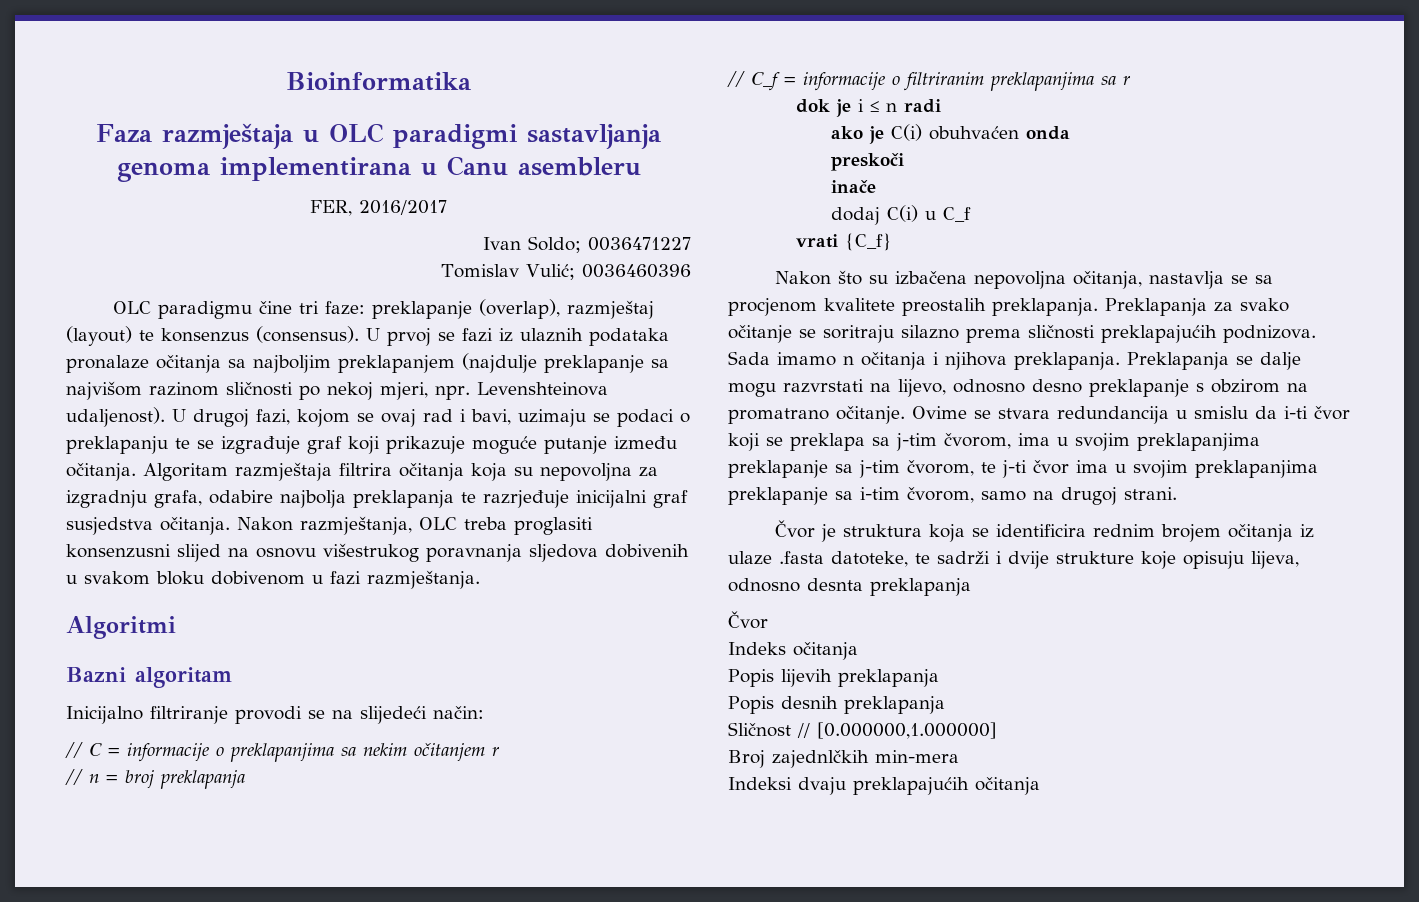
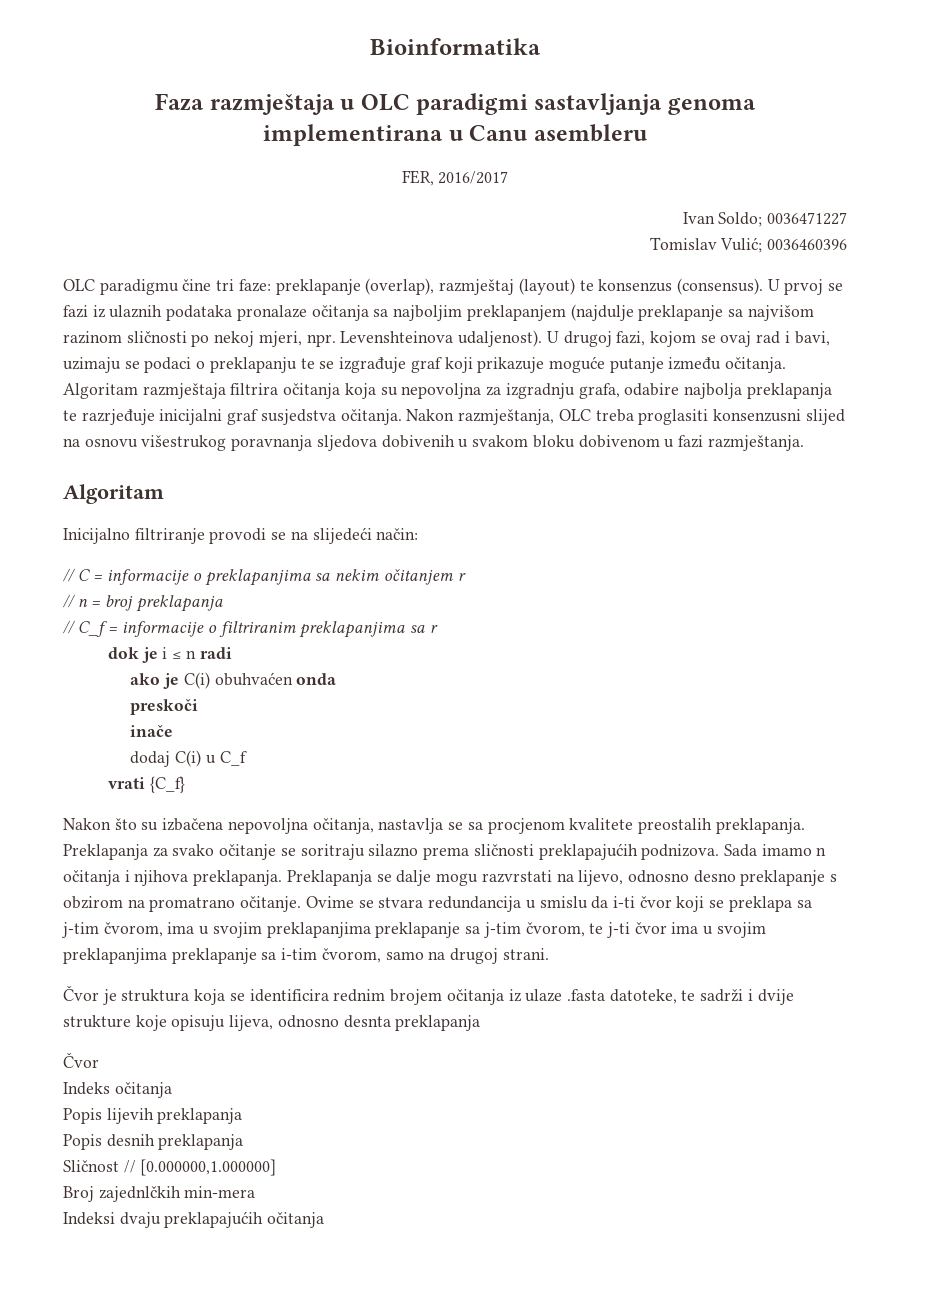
  Nakon razmještanja, OLC treba proglasiti konsenzusni slijed na osnovu višestrukog poravnanja sljedova dobivenih u svakom bloku dobivenom u fazi razmještanja.
- Algoritmi
- Bazni algoritam
+ Algoritam

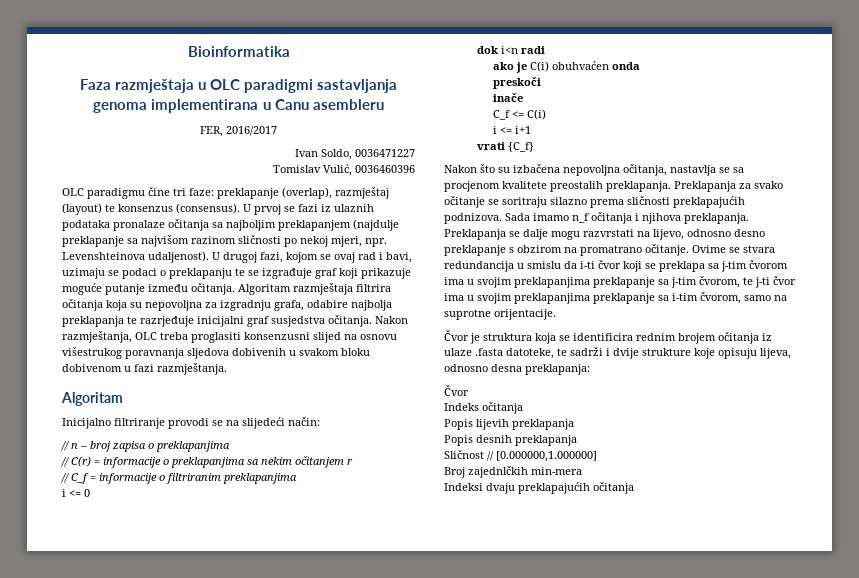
- Ivan Soldo; 0036471227
+ Ivan Soldo, 0036471227
- Tomislav Vulić; 0036460396
+ Tomislav Vulić, 0036460396
- // C = informacije o preklapanjima sa nekim očitanjem r
+ // n – broj zapisa o preklapanjima
+ // C(r) = informacije o preklapanjima sa nekim očitanjem r
- // n = broj preklapanja
- // C_f = informacije o filtriranim preklapanjima sa r
- dok je i ≤ n radi
+ // C_f = informacije o filtriranim preklapanjima
+ i <= 0
+ dok i<n radi
- dodaj C(i) u C_f
+ C_f <= C(i)
+ i <= i+1
- Sada imamo n očitanja i njihova preklapanja.
+ Sada imamo n_f očitanja i njihova preklapanja.
- Ovime se stvara redundancija u smislu da i-ti čvor koji se preklapa sa j-tim čvorom, ima u svojim preklapanjima preklapanje sa j-tim čvorom, te j-ti čvor ima u svojim preklapanjima preklapanje sa i-tim čvorom, samo na drugoj strani.
+ Ovime se stvara redundancija u smislu da i-ti čvor koji se preklapa sa j-tim čvorom ima u svojim preklapanjima preklapanje sa j-tim čvorom, te j-ti čvor ima u svojim preklapanjima preklapanje sa i-tim čvorom, samo na suprotne orijentacije.
- Čvor je struktura koja se identificira rednim brojem očitanja iz ulaze .fasta datoteke, te sadrži i dvije strukture koje opisuju lijeva, odnosno desnta preklapanja
+ Čvor je struktura koja se identificira rednim brojem očitanja iz ulaze .fasta datoteke, te sadrži i dvije strukture koje opisuju lijeva, odnosno desna preklapanja:

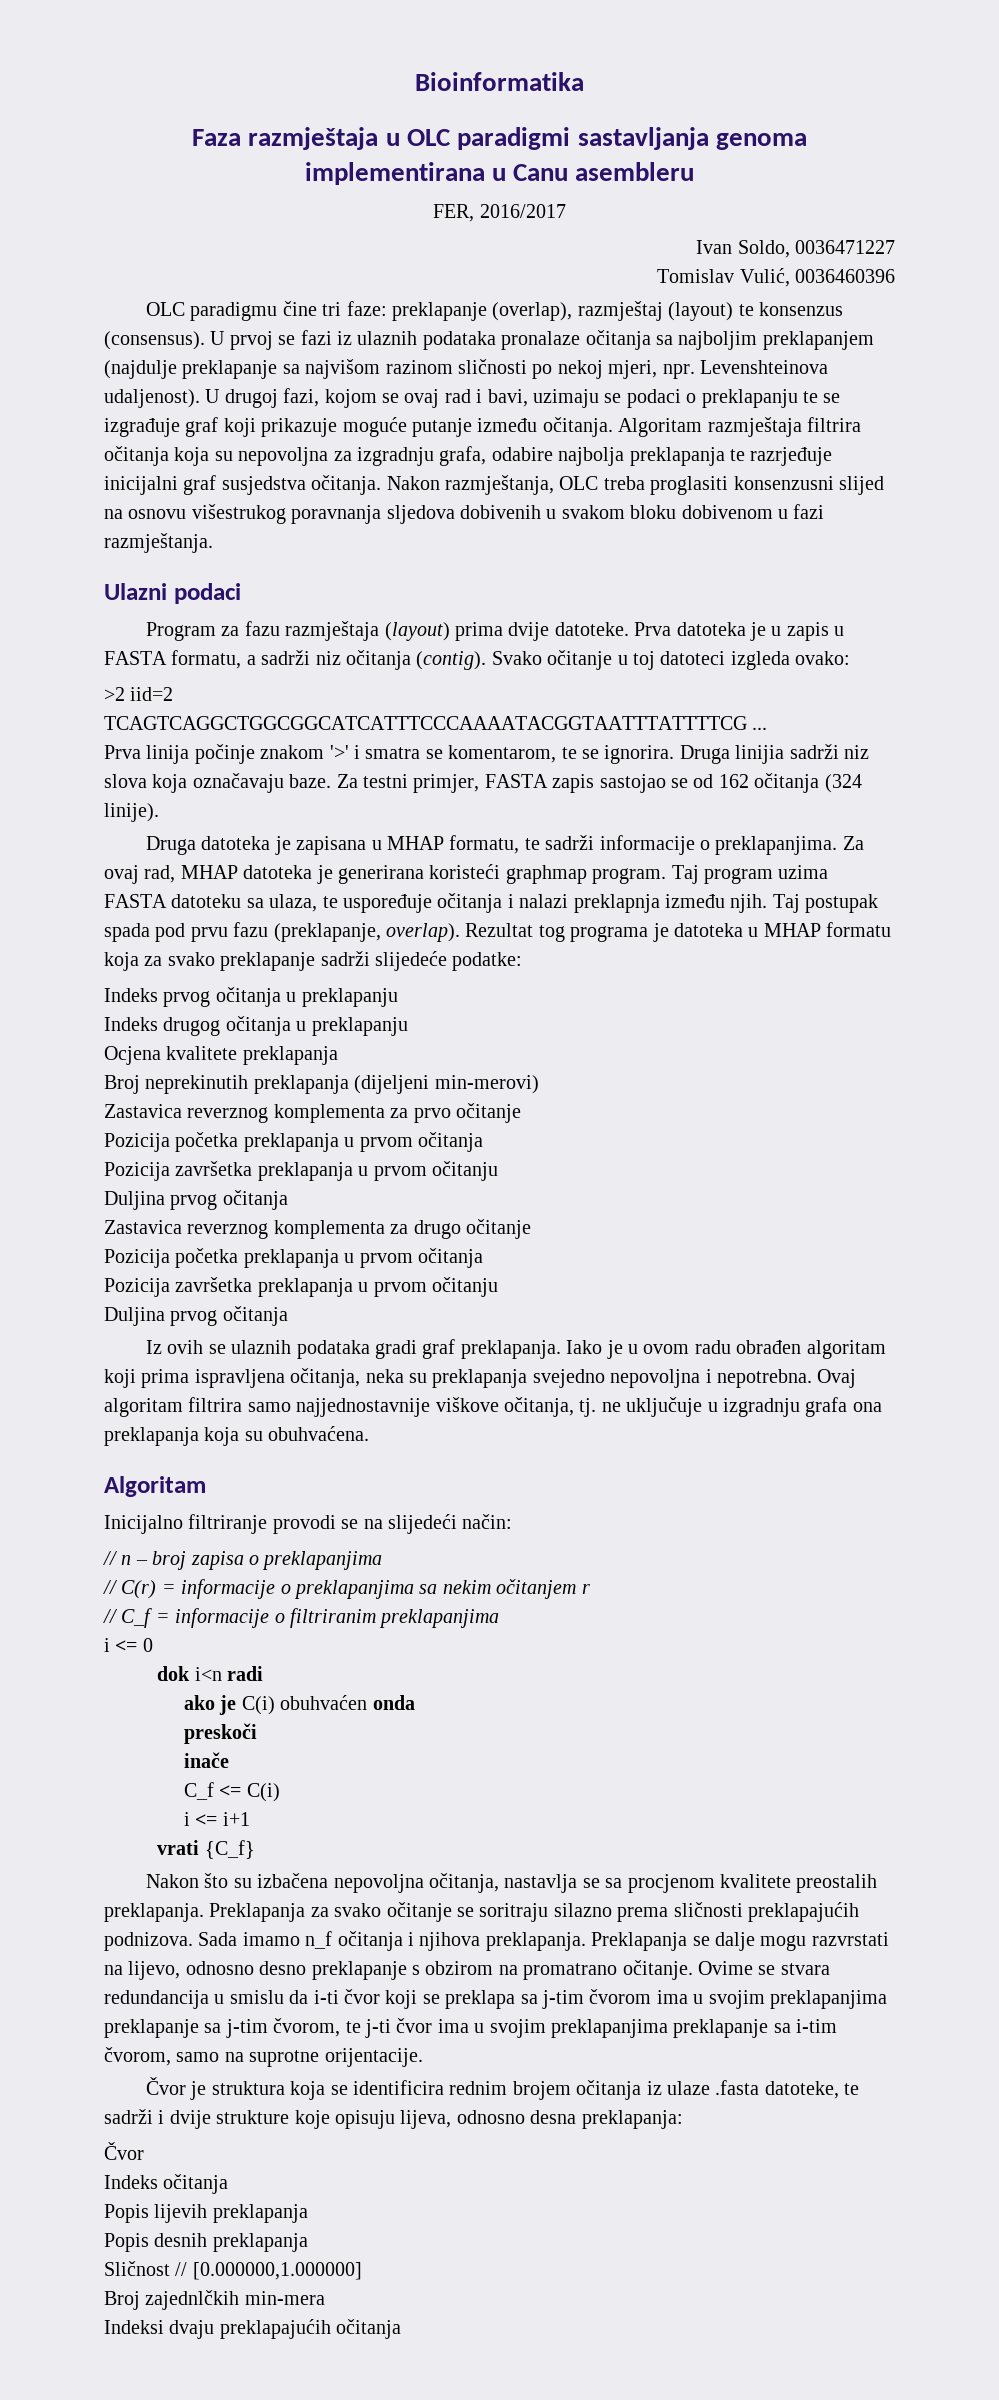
+ Ulazni podaci
+ Program za fazu razmještaja (layout) prima dvije datoteke. Prva datoteka je u zapis u FASTA formatu, a sadrži niz očitanja (contig). Svako očitanje u toj datoteci izgleda ovako:
+ >2 iid=2
+ TCAGTCAGGCTGGCGGCATCATTTCCCAAAATACGGTAATTTATTTTCG ...
+ Prva linija počinje znakom '>' i smatra se komentarom, te se ignorira. Druga linijia sadrži niz slova koja označavaju baze. Za testni primjer, FASTA zapis sastojao se od 162 očitanja (324 linije).
+ Druga datoteka je zapisana u MHAP formatu, te sadrži informacije o preklapanjima. Za ovaj rad, MHAP datoteka je generirana koristeći graphmap program. Taj program uzima FASTA datoteku sa ulaza, te uspoređuje očitanja i nalazi preklapnja između njih. Taj postupak spada pod prvu fazu (preklapanje, overlap). Rezultat tog programa je datoteka u MHAP formatu koja za svako preklapanje sadrži slijedeće podatke:
+ Indeks prvog očitanja u preklapanju
+ Indeks drugog očitanja u preklapanju
+ Ocjena kvalitete preklapanja
+ Broj neprekinutih preklapanja (dijeljeni min-merovi)
+ Zastavica reverznog komplementa za prvo očitanje
+ Pozicija početka preklapanja u prvom očitanja
+ Pozicija završetka preklapanja u prvom očitanju
+ Duljina prvog očitanja
+ Zastavica reverznog komplementa za drugo očitanje
+ Pozicija početka preklapanja u prvom očitanja
+ Pozicija završetka preklapanja u prvom očitanju
+ Duljina prvog očitanja
+ Iz ovih se ulaznih podataka gradi graf preklapanja. Iako je u ovom radu obrađen algoritam koji prima ispravljena očitanja, neka su preklapanja svejedno nepovoljna i nepotrebna. Ovaj algoritam filtrira samo najjednostavnije viškove očitanja, tj. ne uključuje u izgradnju grafa ona preklapanja koja su obuhvaćena.

